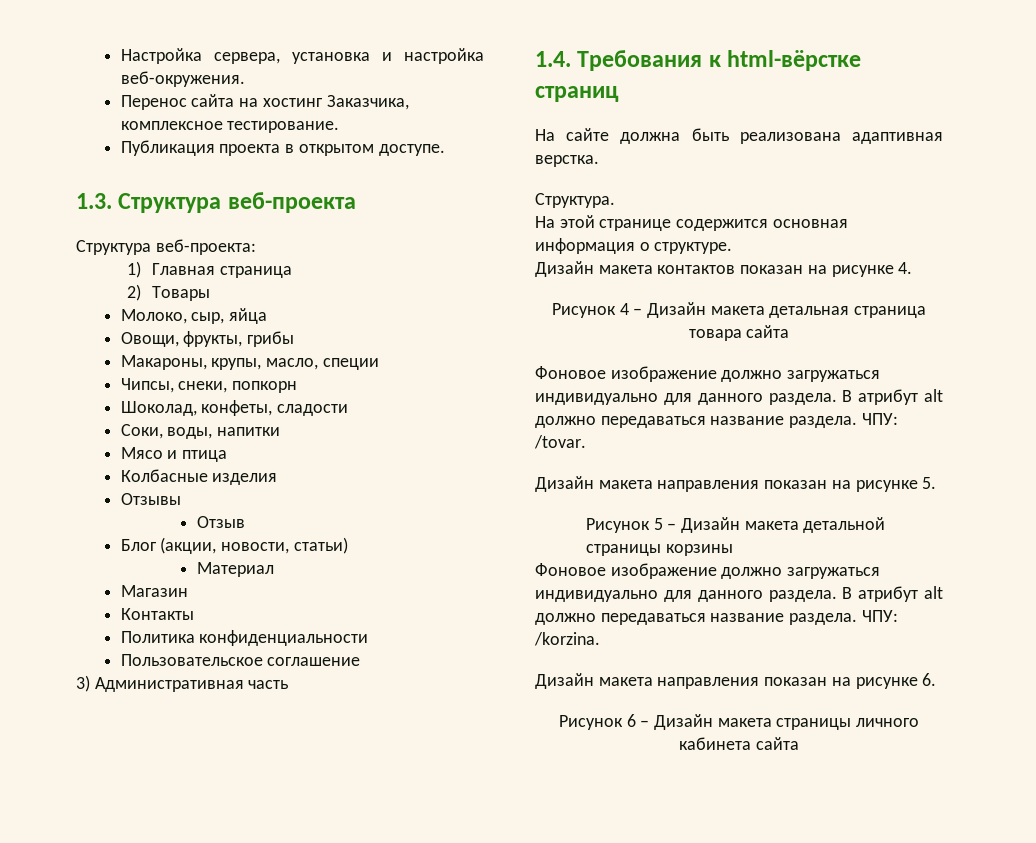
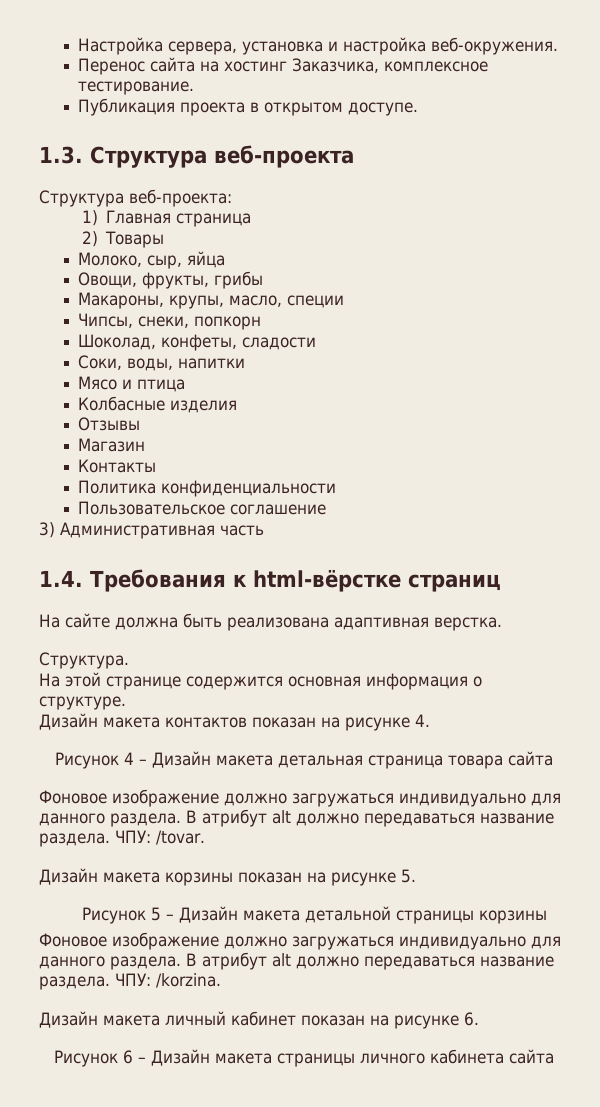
- Отзыв
- Блог (акции, новости, статьи)
- Материал
- Дизайн макета направления показан на рисунке 5.
+ Дизайн макета корзины показан на рисунке 5.
- Дизайн макета направления показан на рисунке 6.
+ Дизайн макета личный кабинет показан на рисунке 6.

